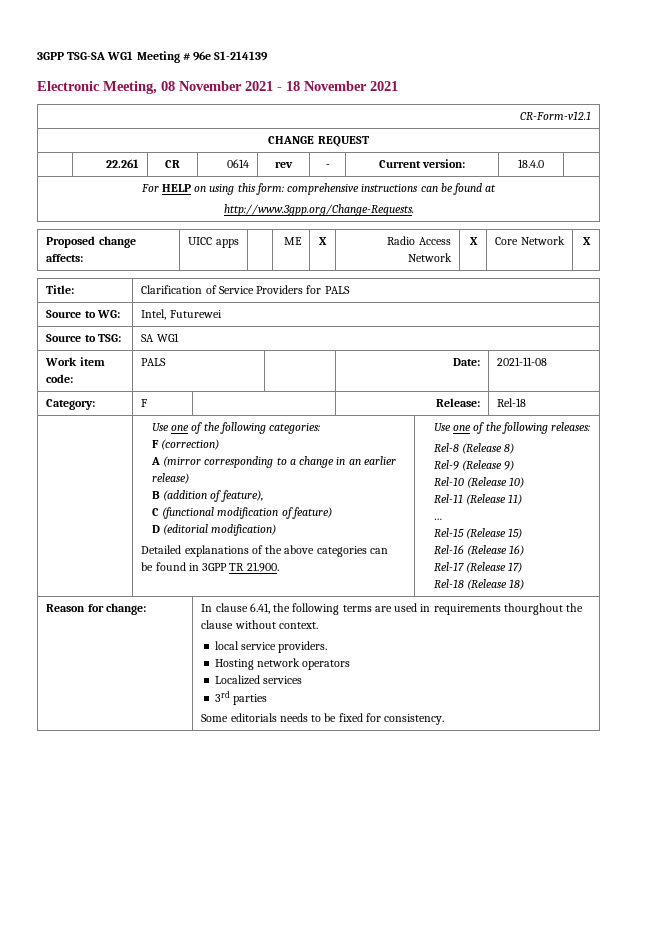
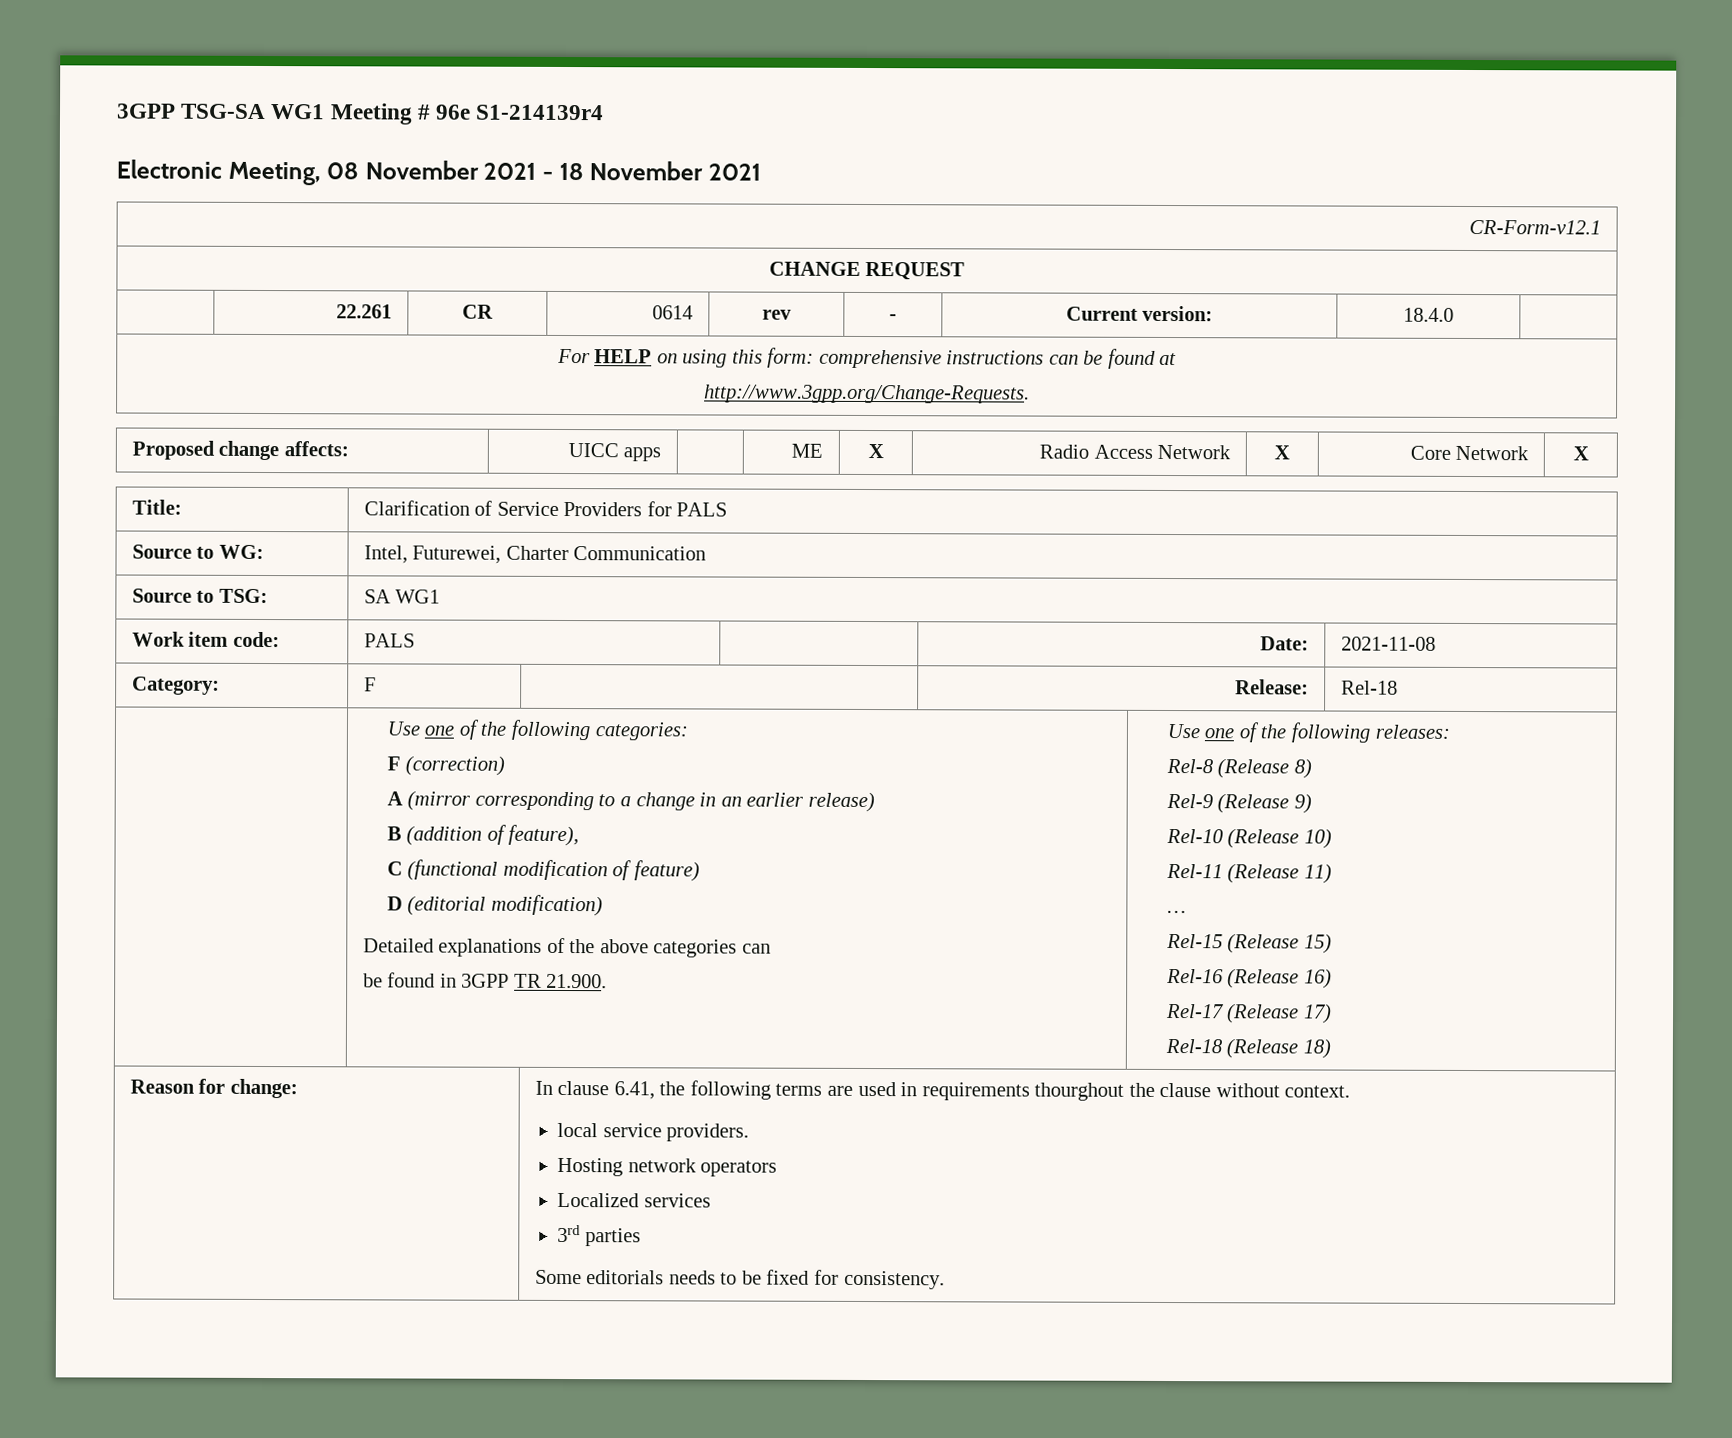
- 3GPP TSG-SA WG1 Meeting # 96e S1-214139
+ 3GPP TSG-SA WG1 Meeting # 96e S1-214139r4
- Source to WG: | Intel, Futurewei
+ Source to WG: | Intel, Futurewei, Charter Communication

